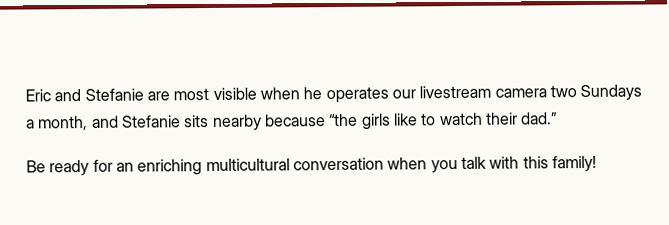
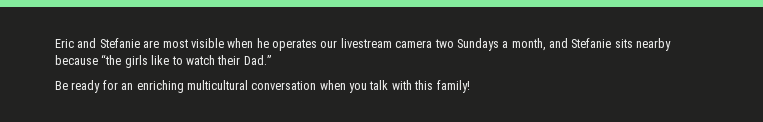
- Eric and Stefanie are most visible when he operates our livestream camera two Sundays a month, and Stefanie sits nearby because “the girls like to watch their dad.”
+ Eric and Stefanie are most visible when he operates our livestream camera two Sundays a month, and Stefanie sits nearby because “the girls like to watch their Dad.”

